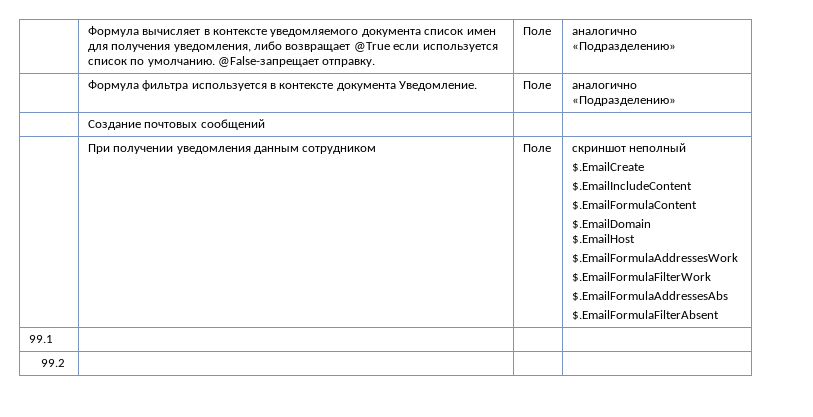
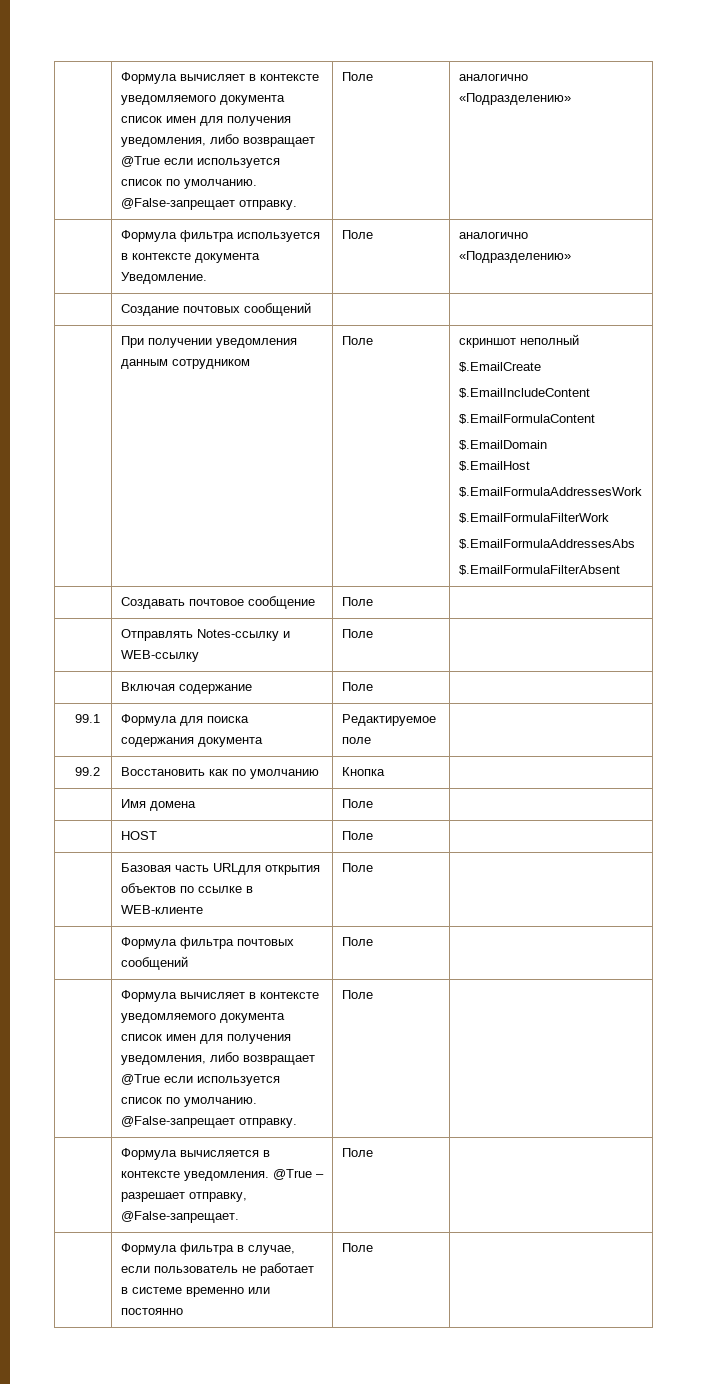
- 99.1 | | |
- 99.2 | | |
+ | Создавать почтовое сообщение | Поле |
+ | Отправлять Notes-ссылку и WEB-ссылку | Поле |
+ | Включая содержание | Поле |
+ 99.1 | Формула для поиска содержания документа | Редактируемое поле |
+ 99.2 | Восстановить как по умолчанию | Кнопка |
+ | Имя домена | Поле |
+ | HOST | Поле |
+ | Базовая часть URLдля открытия объектов по ссылке в WEB-клиенте | Поле |
+ | Формула фильтра почтовых сообщений | Поле |
+ | Формула вычисляет в контексте уведомляемого документа список имен для получения уведомления, либо возвращает @True если используется список по умолчанию. @False-запрещает отправку. | Поле |
+ | Формула вычисляется в контексте уведомления. @True – разрешает отправку, @False-запрещает. | Поле |
+ | Формула фильтра в случае, если пользователь не работает в системе временно или постоянно | Поле |

